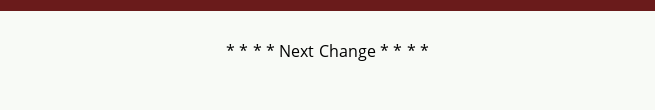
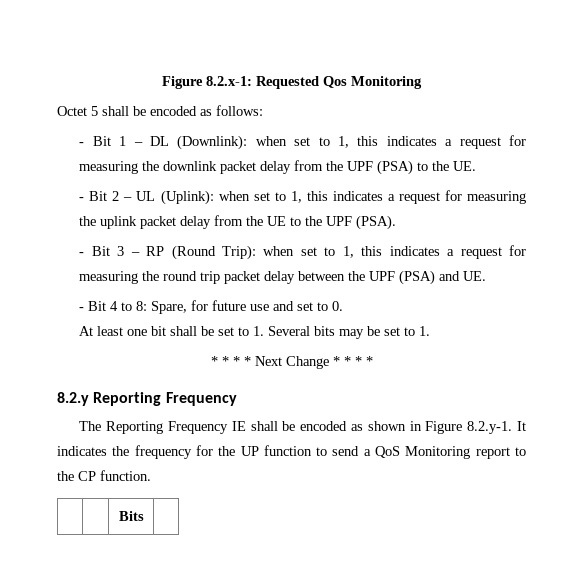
+ Figure 8.2.x-1: Requested Qos Monitoring
+ Octet 5 shall be encoded as follows:
+ - Bit 1 – DL (Downlink): when set to 1, this indicates a request for measuring the downlink packet delay from the UPF (PSA) to the UE.
+ - Bit 2 – UL (Uplink): when set to 1, this indicates a request for measuring the uplink packet delay from the UE to the UPF (PSA).
+ - Bit 3 – RP (Round Trip): when set to 1, this indicates a request for measuring the round trip packet delay between the UPF (PSA) and UE.
+ - Bit 4 to 8: Spare, for future use and set to 0.
+ At least one bit shall be set to 1. Several bits may be set to 1.
+ 8.2.y Reporting Frequency
+ The Reporting Frequency IE shall be encoded as shown in Figure 8.2.y-1. It indicates the frequency for the UP function to send a QoS Monitoring report to the CP function.
+ | | Bits |

